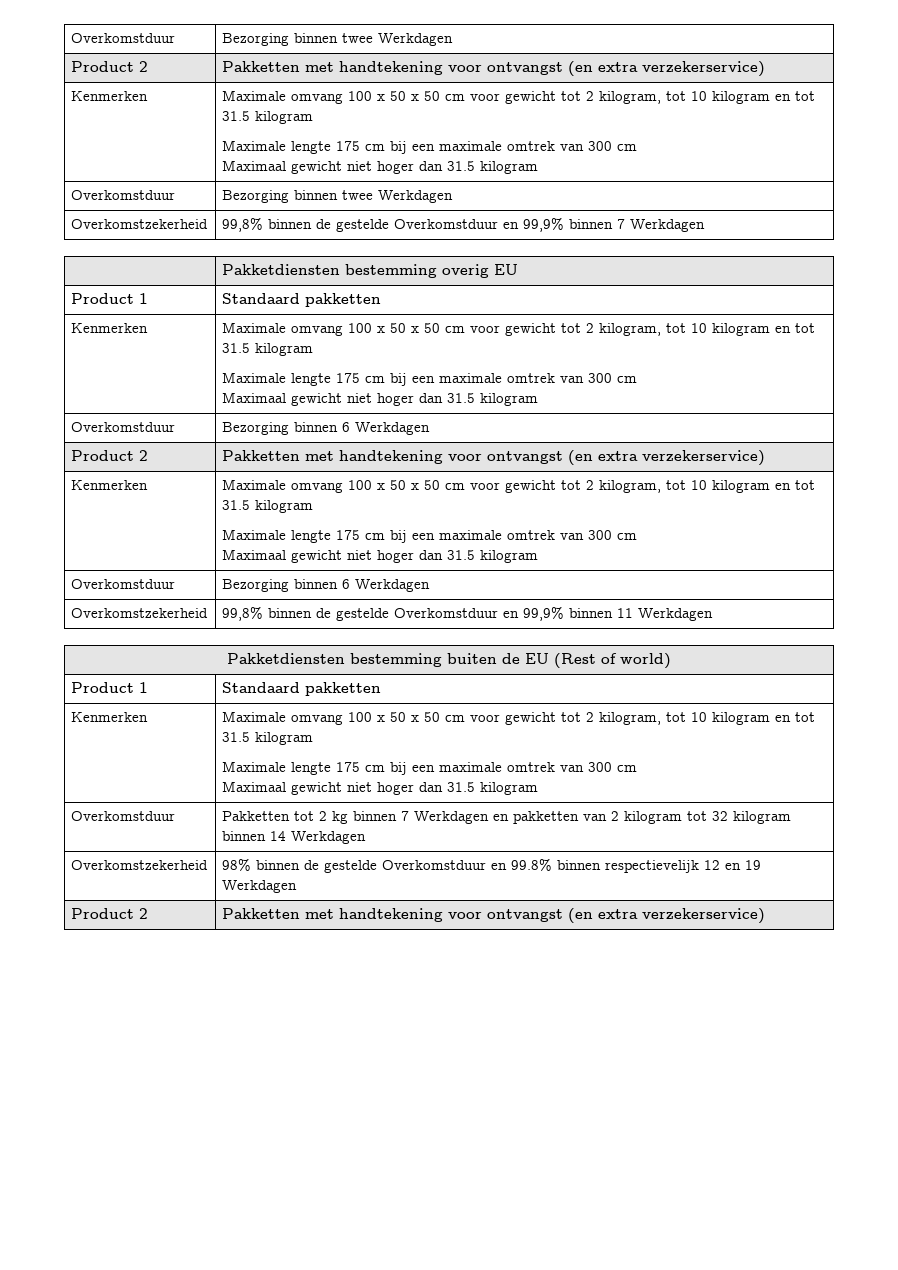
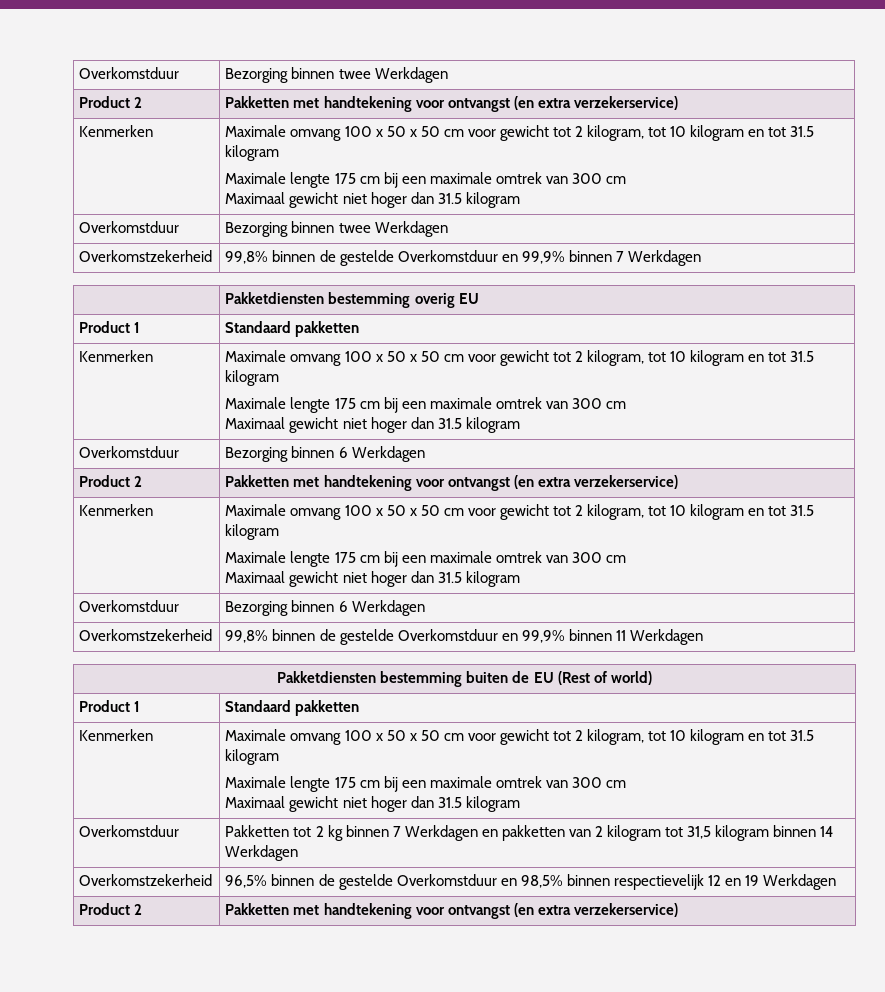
- Overkomstduur | Pakketten tot 2 kg binnen 7 Werkdagen en pakketten van 2 kilogram tot 32 kilogram binnen 14 Werkdagen
+ Overkomstduur | Pakketten tot 2 kg binnen 7 Werkdagen en pakketten van 2 kilogram tot 31,5 kilogram binnen 14 Werkdagen
- Overkomstzekerheid | 98% binnen de gestelde Overkomstduur en 99.8% binnen respectievelijk 12 en 19 Werkdagen
+ Overkomstzekerheid | 96,5% binnen de gestelde Overkomstduur en 98,5% binnen respectievelijk 12 en 19 Werkdagen

